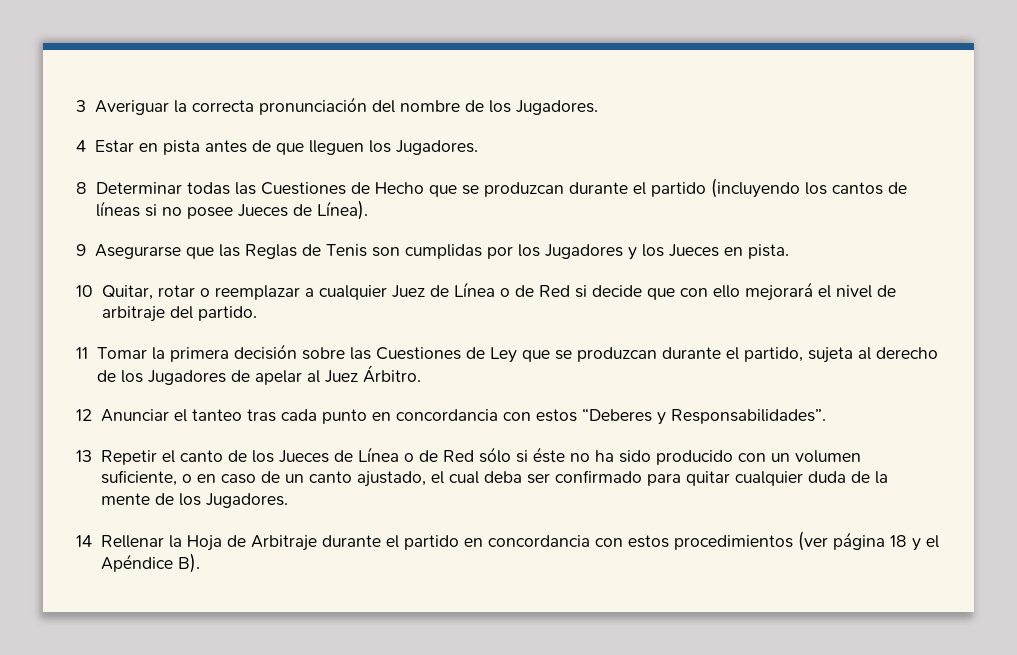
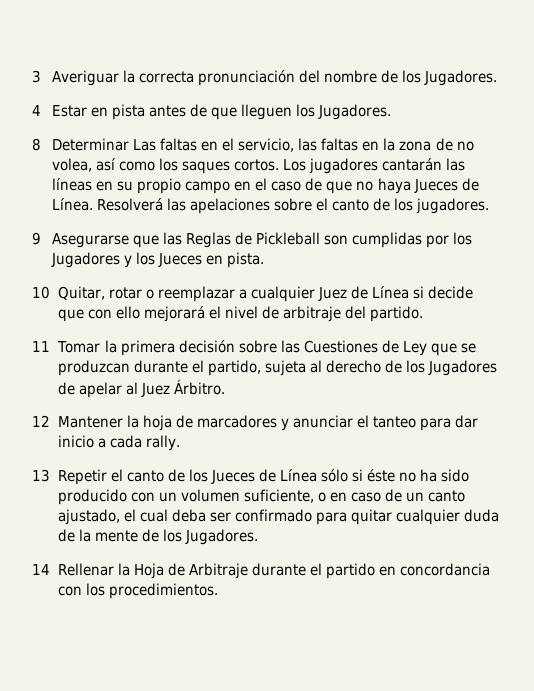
- 8 Determinar todas las Cuestiones de Hecho que se produzcan durante el partido (incluyendo los cantos de líneas si no posee Jueces de Línea).
+ 8 Determinar Las faltas en el servicio, las faltas en la zona de no volea, así como los saques cortos. Los jugadores cantarán las líneas en su propio campo en el caso de que no haya Jueces de Línea. Resolverá las apelaciones sobre el canto de los jugadores.
- 9 Asegurarse que las Reglas de Tenis son cumplidas por los Jugadores y los Jueces en pista.
+ 9 Asegurarse que las Reglas de Pickleball son cumplidas por los Jugadores y los Jueces en pista.
- 10 Quitar, rotar o reemplazar a cualquier Juez de Línea o de Red si decide que con ello mejorará el nivel de arbitraje del partido.
+ 10 Quitar, rotar o reemplazar a cualquier Juez de Línea si decide que con ello mejorará el nivel de arbitraje del partido.
- 12 Anunciar el tanteo tras cada punto en concordancia con estos “Deberes y Responsabilidades”.
+ 12 Mantener la hoja de marcadores y anunciar el tanteo para dar inicio a cada rally.
- 13 Repetir el canto de los Jueces de Línea o de Red sólo si éste no ha sido producido con un volumen suficiente, o en caso de un canto ajustado, el cual deba ser confirmado para quitar cualquier duda de la mente de los Jugadores.
+ 13 Repetir el canto de los Jueces de Línea sólo si éste no ha sido producido con un volumen suficiente, o en caso de un canto ajustado, el cual deba ser confirmado para quitar cualquier duda de la mente de los Jugadores.
- 14 Rellenar la Hoja de Arbitraje durante el partido en concordancia con estos procedimientos (ver página 18 y el Apéndice B).
+ 14 Rellenar la Hoja de Arbitraje durante el partido en concordancia con los procedimientos.

